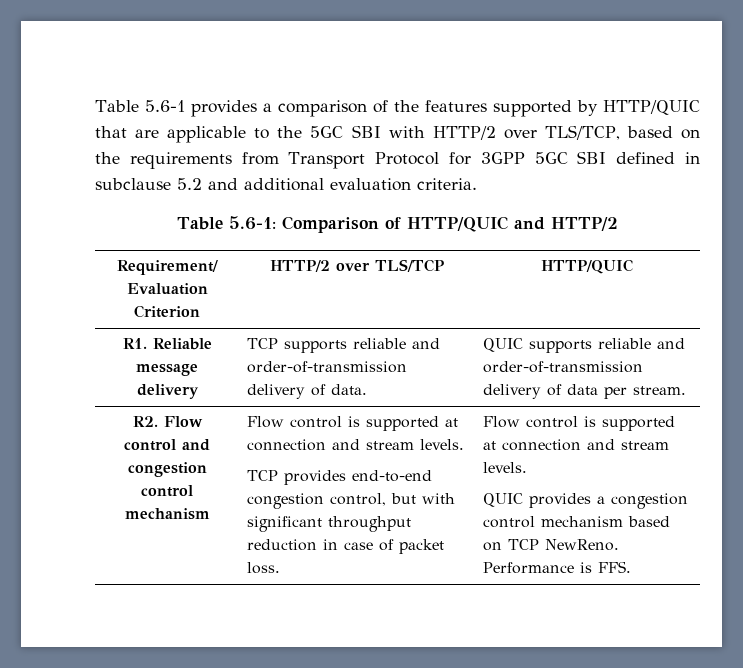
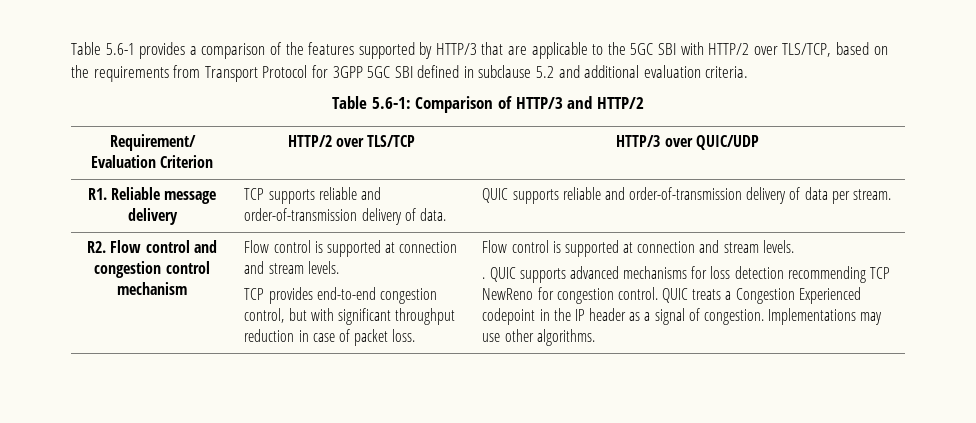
- Table 5.6-1 provides a comparison of the features supported by HTTP/QUIC that are applicable to the 5GC SBI with HTTP/2 over TLS/TCP, based on the requirements from Transport Protocol for 3GPP 5GC SBI defined in subclause 5.2 and additional evaluation criteria.
+ Table 5.6-1 provides a comparison of the features supported by HTTP/3 that are applicable to the 5GC SBI with HTTP/2 over TLS/TCP, based on the requirements from Transport Protocol for 3GPP 5GC SBI defined in subclause 5.2 and additional evaluation criteria.
- Table 5.6-1: Comparison of HTTP/QUIC and HTTP/2
+ Table 5.6-1: Comparison of HTTP/3 and HTTP/2
- Requirement/ Evaluation Criterion | HTTP/2 over TLS/TCP | HTTP/QUIC
+ Requirement/ Evaluation Criterion | HTTP/2 over TLS/TCP | HTTP/3 over QUIC/UDP
- QUIC provides a congestion control mechanism based on TCP NewReno. Performance is FFS.
+ . QUIC supports advanced mechanisms for loss detection recommending TCP NewReno for congestion control. QUIC treats a Congestion Experienced codepoint in the IP header as a signal of congestion. Implementations may use other algorithms.

